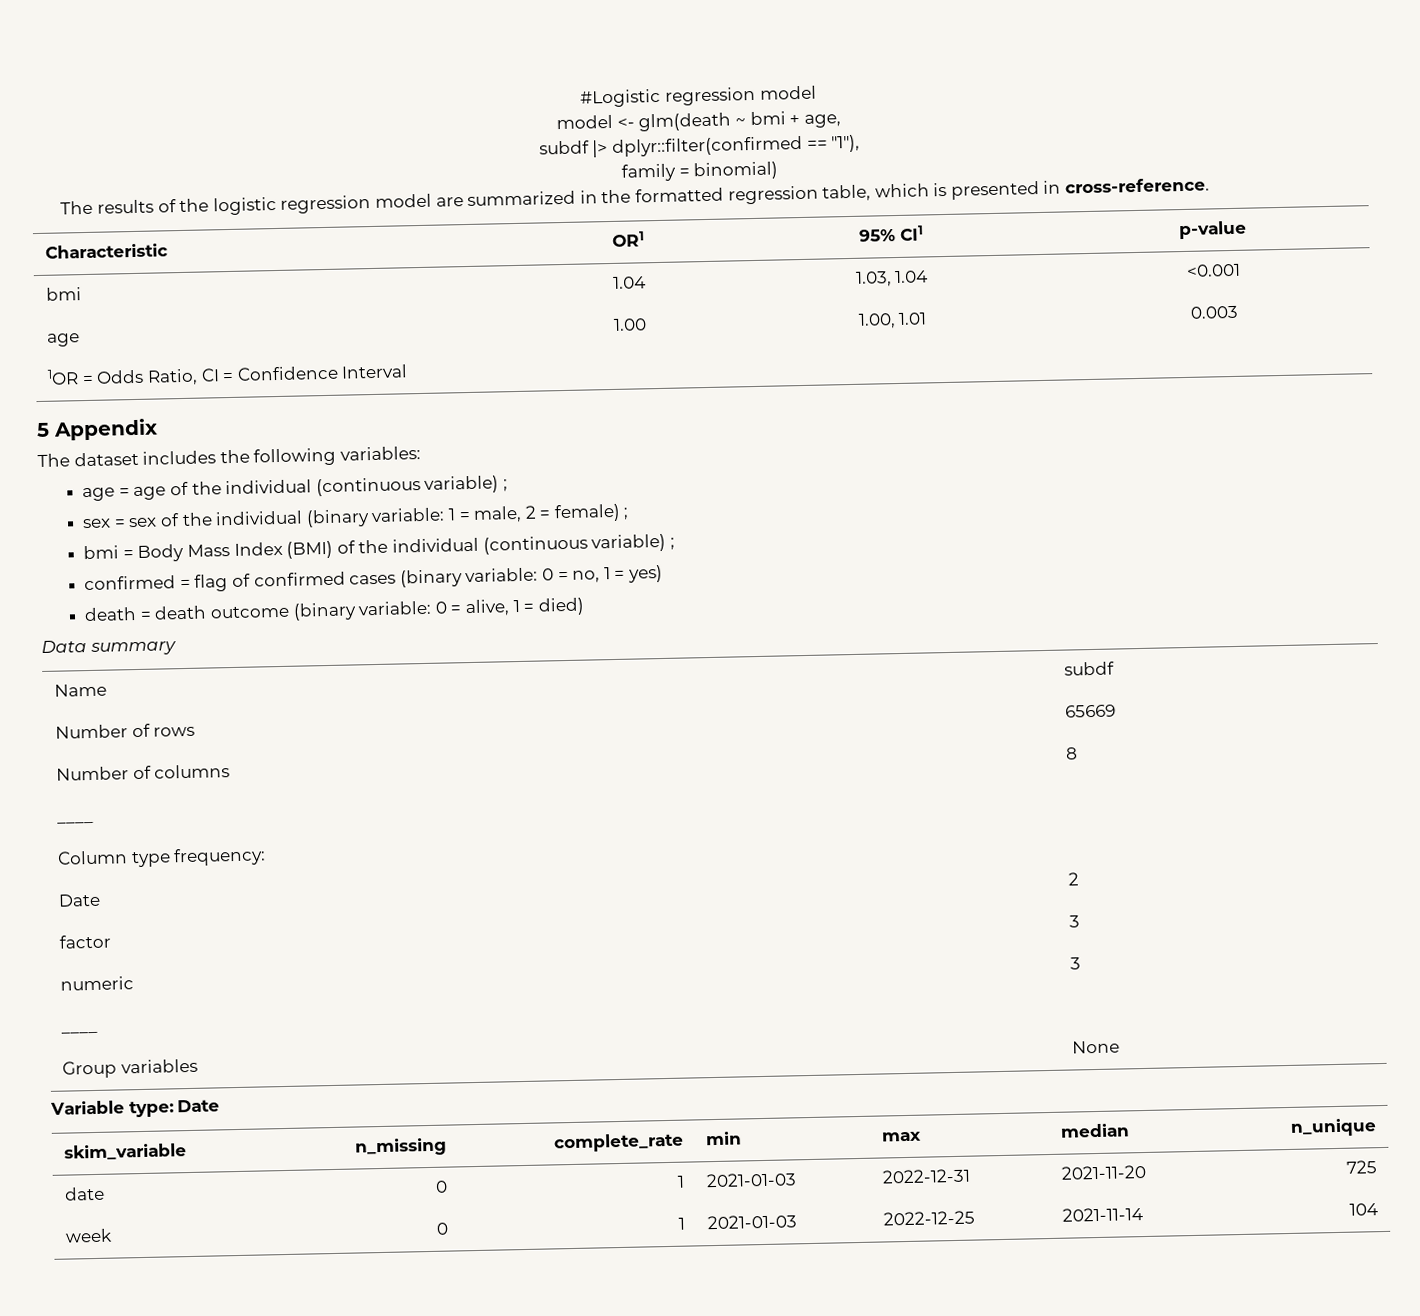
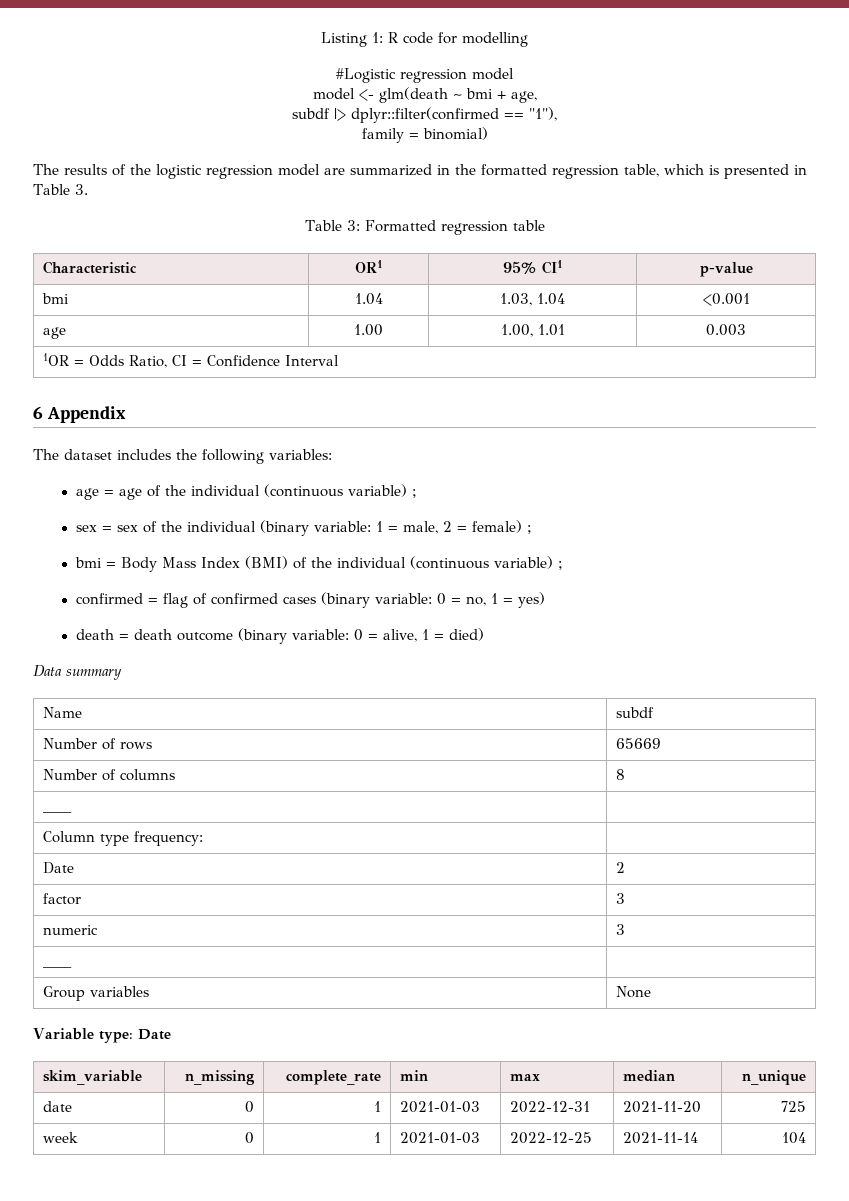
+ Listing 1: R code for modelling
- The results of the logistic regression model are summarized in the formatted regression table, which is presented in cross-reference.
+ The results of the logistic regression model are summarized in the formatted regression table, which is presented in Table 3.
+ Table 3: Formatted regression table
- 5 Appendix
+ 6 Appendix

